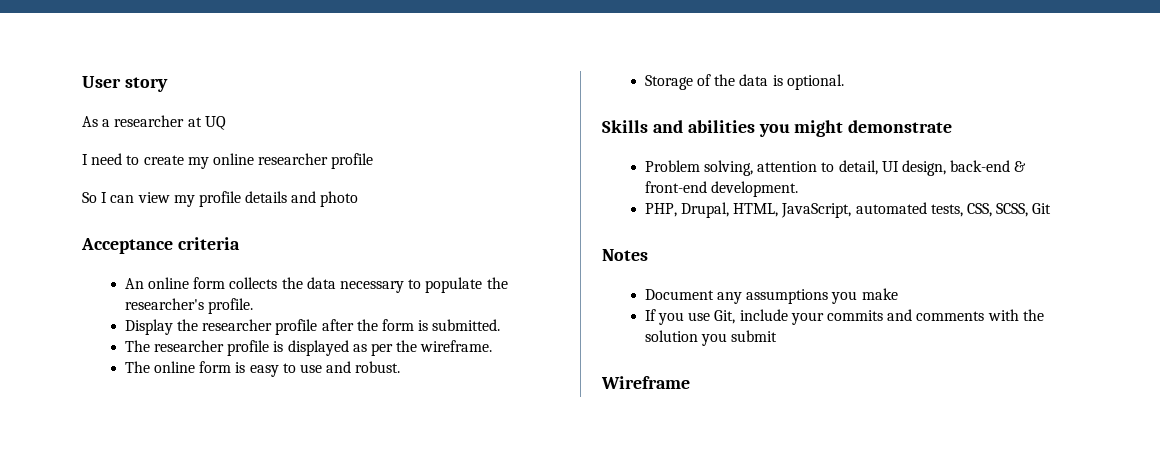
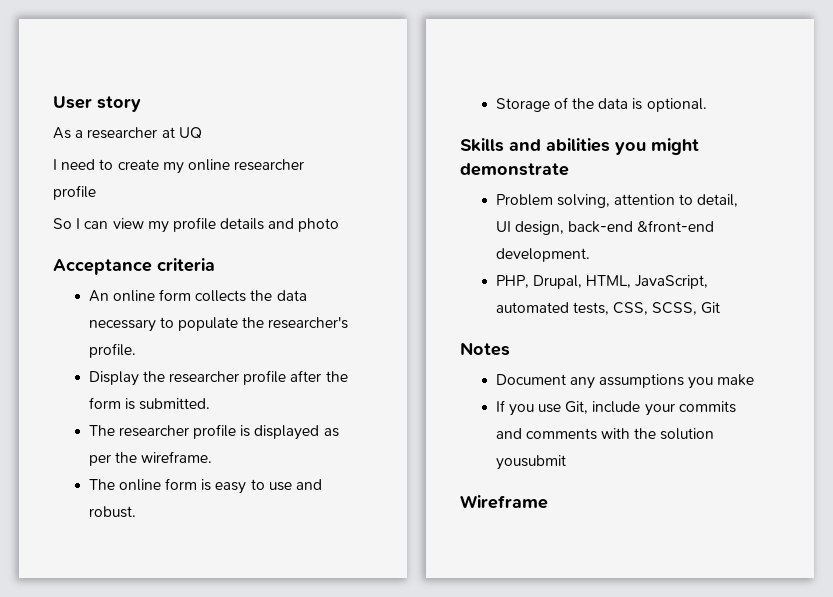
- Problem solving, attention to detail, UI design, back-end & front-end development.
+ Problem solving, attention to detail, UI design, back-end &front-end development.
- If you use Git, include your commits and comments with the solution you submit
+ If you use Git, include your commits and comments with the solution yousubmit

